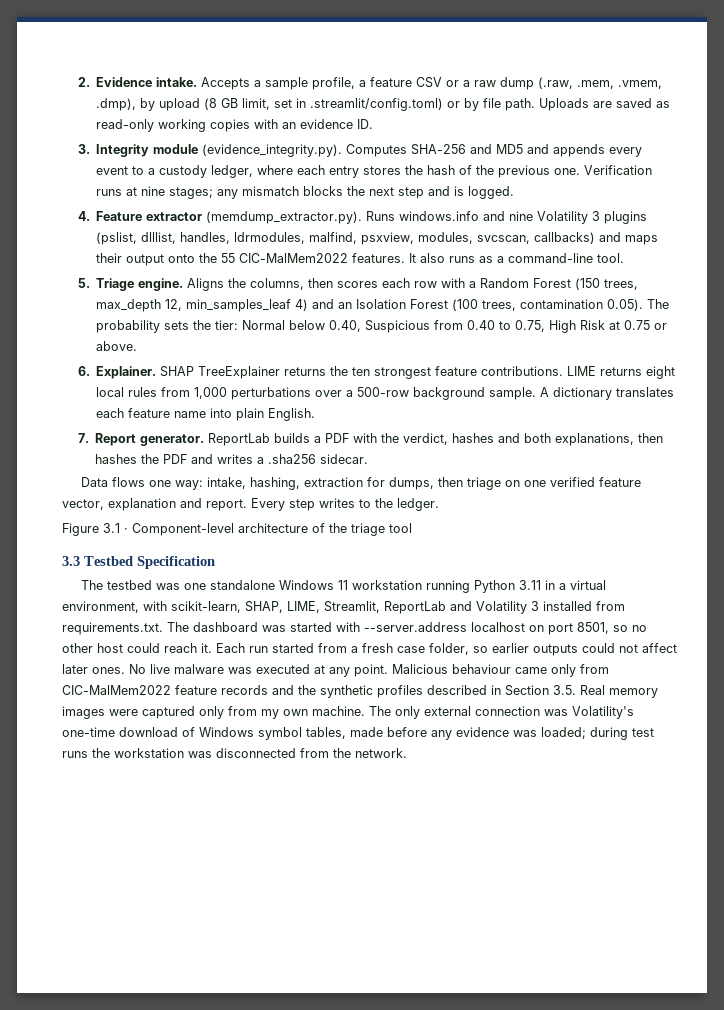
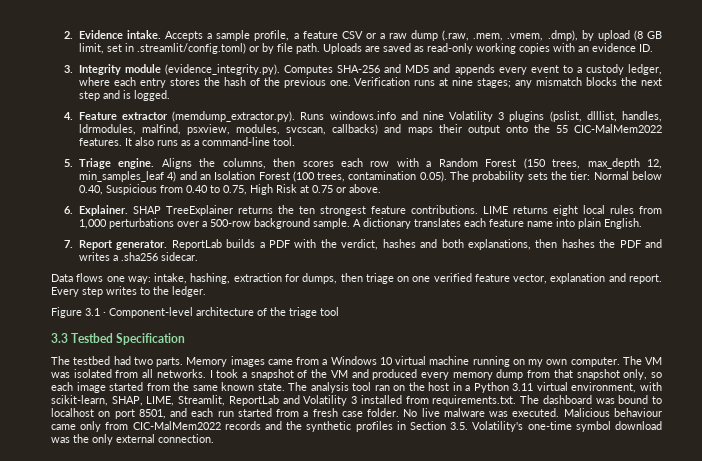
- The testbed was one standalone Windows 11 workstation running Python 3.11 in a virtual environment, with scikit-learn, SHAP, LIME, Streamlit, ReportLab and Volatility 3 installed from requirements.txt. The dashboard was started with --server.address localhost on port 8501, so no other host could reach it. Each run started from a fresh case folder, so earlier outputs could not affect later ones. No live malware was executed at any point.
+ The testbed had two parts. Memory images came from a Windows 10 virtual machine running on my own computer. The VM was isolated from all networks. I took a snapshot of the VM and produced every memory dump from that snapshot only, so each image started from the same known state. The analysis tool ran on the host in a Python 3.11 virtual environment, with scikit-learn, SHAP, LIME, Streamlit, ReportLab and Volatility 3 installed from requirements.txt. The dashboard was bound to localhost on port 8501, and each run started from a fresh case folder. No live malware was executed.
- Malicious behaviour came only from CIC-MalMem2022 feature records and the synthetic profiles described in Section 3.5. Real memory images were captured only from my own machine. The only external connection was Volatility's one-time download of Windows symbol tables, made before any evidence was loaded; during test runs the workstation was disconnected from the network.
+ Malicious behaviour came only from CIC-MalMem2022 records and the synthetic profiles in Section 3.5. Volatility's one-time symbol download was the only external connection.

